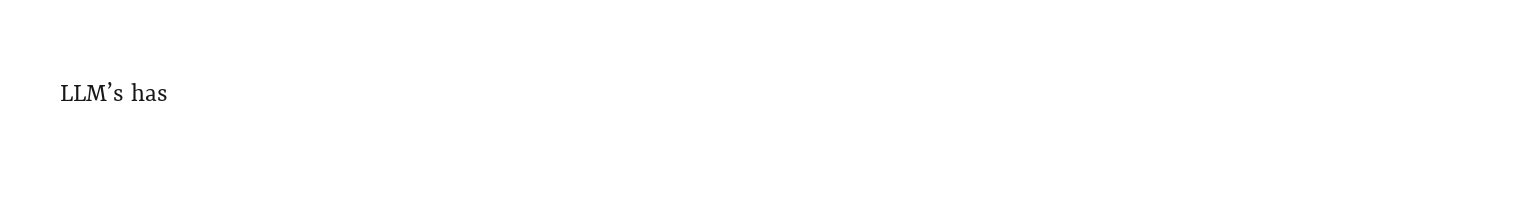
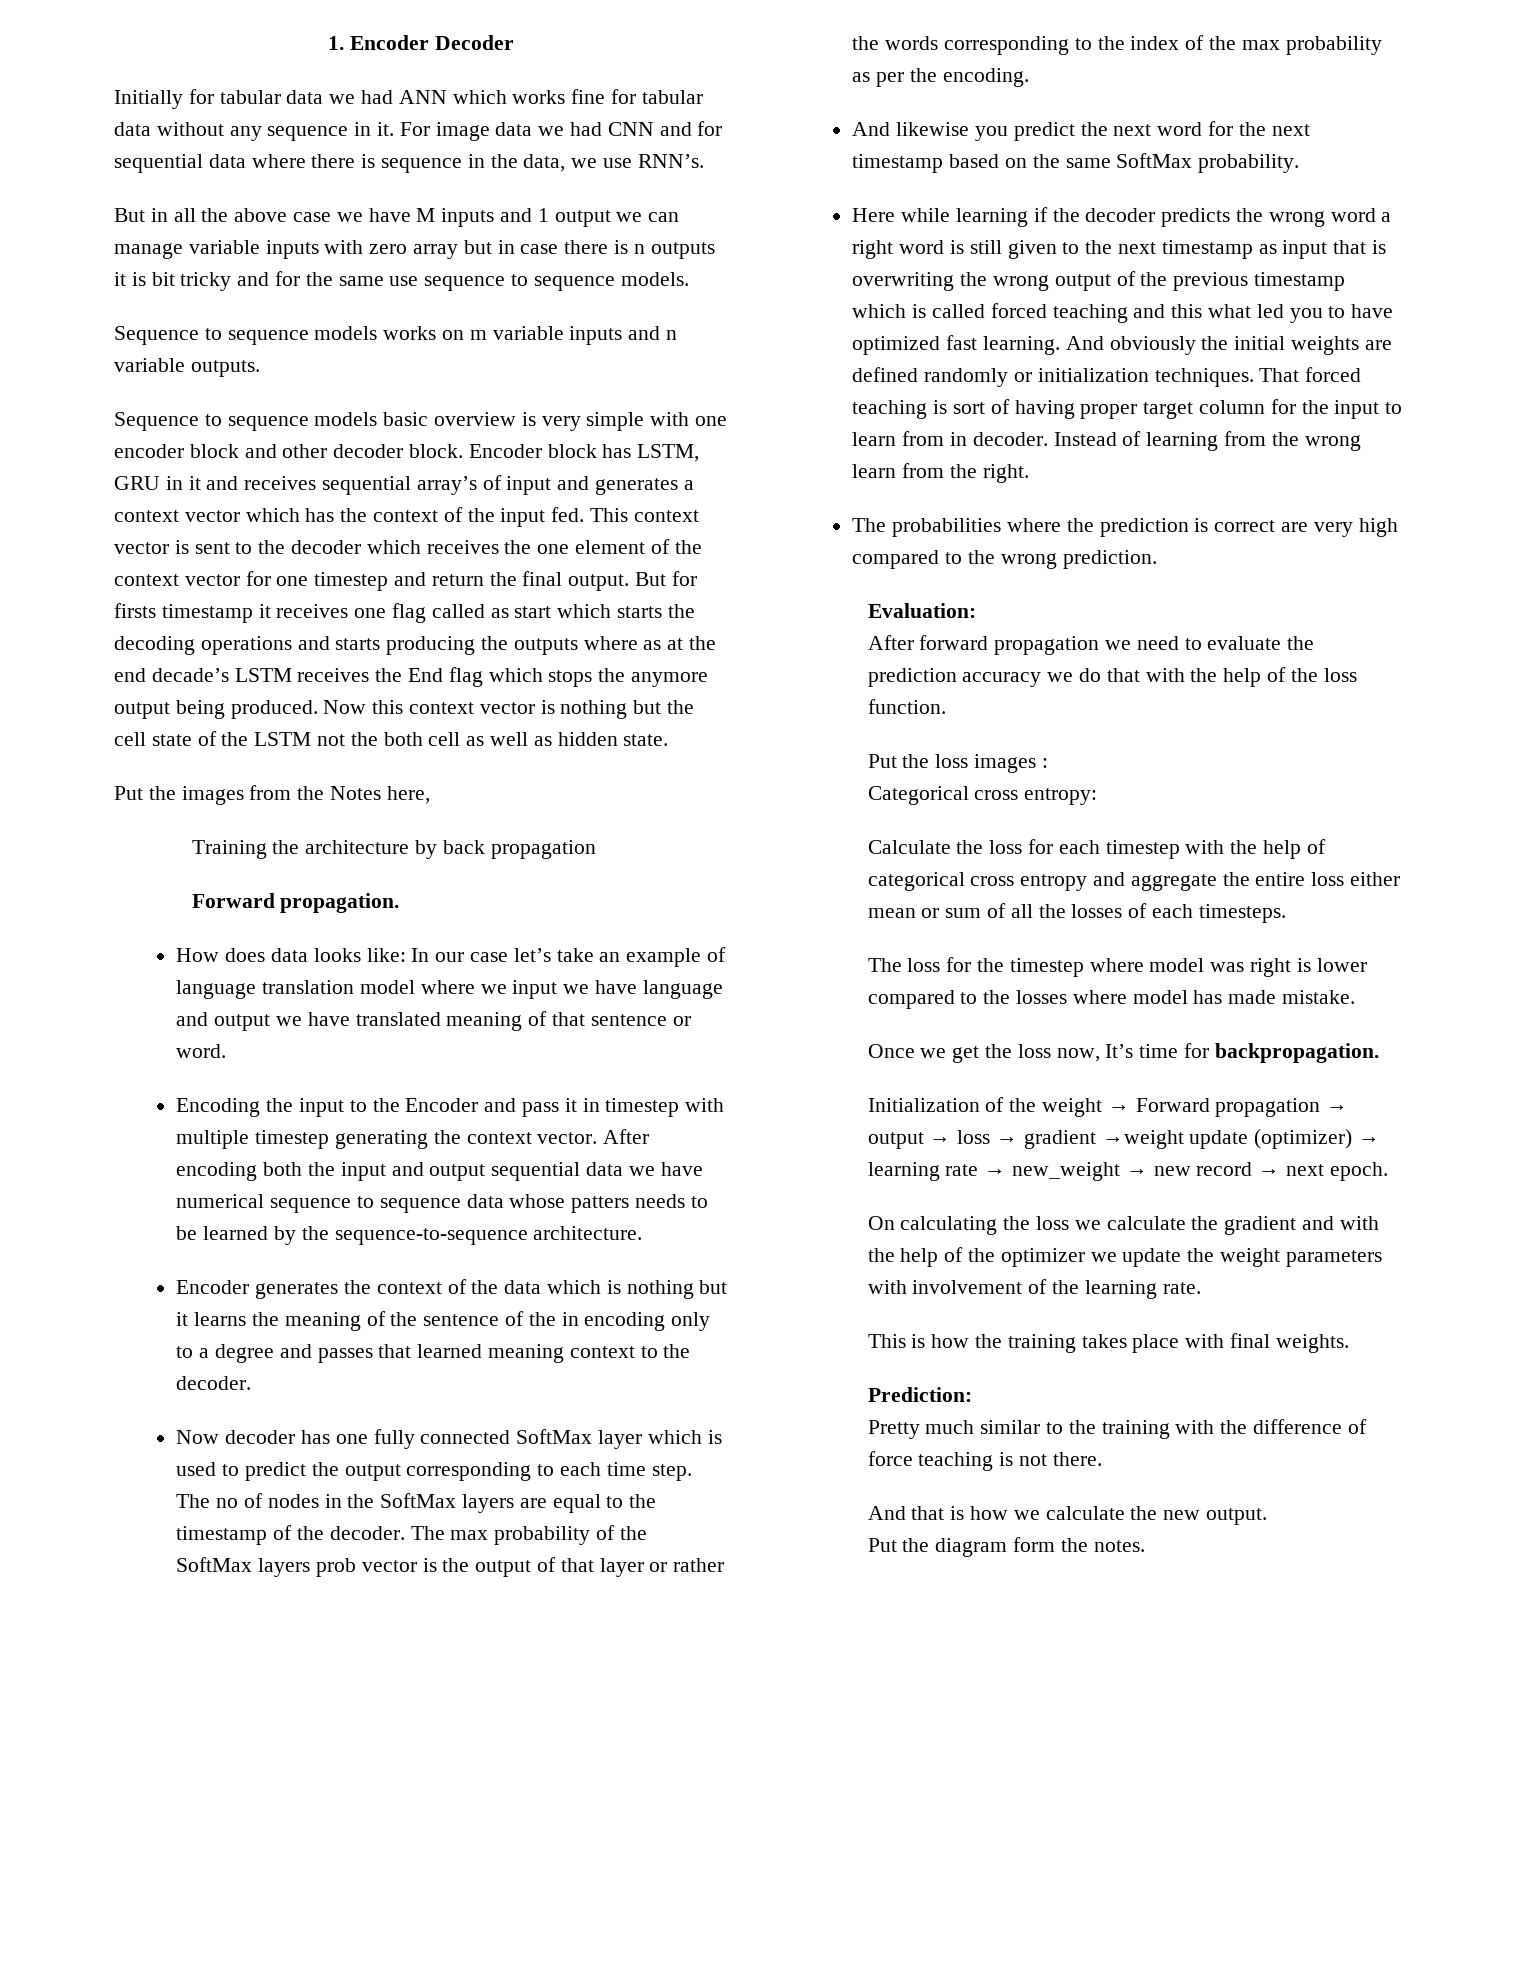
- LLM’s has
+ 1. Encoder Decoder
+ Initially for tabular data we had ANN which works fine for tabular data without any sequence in it. For image data we had CNN and for sequential data where there is sequence in the data, we use RNN’s.
+ But in all the above case we have M inputs and 1 output we can manage variable inputs with zero array but in case there is n outputs it is bit tricky and for the same use sequence to sequence models.
+ Sequence to sequence models works on m variable inputs and n variable outputs.
+ Sequence to sequence models basic overview is very simple with one encoder block and other decoder block. Encoder block has LSTM, GRU in it and receives sequential array’s of input and generates a context vector which has the context of the input fed. This context vector is sent to the decoder which receives the one element of the context vector for one timestep and return the final output. But for firsts timestamp it receives one flag called as start which starts the decoding operations and starts producing the outputs where as at the end decade’s LSTM receives the End flag which stops the anymore output being produced. Now this context vector is nothing but the cell state of the LSTM not the both cell as well as hidden state.
+ Put the images from the Notes here,
+ Training the architecture by back propagation
+ Forward propagation.
+ How does data looks like: In our case let’s take an example of language translation model where we input we have language and output we have translated meaning of that sentence or word.
+ Encoding the input to the Encoder and pass it in timestep with multiple timestep generating the context vector. After encoding both the input and output sequential data we have numerical sequence to sequence data whose patters needs to be learned by the sequence-to-sequence architecture.
+ Encoder generates the context of the data which is nothing but it learns the meaning of the sentence of the in encoding only to a degree and passes that learned meaning context to the decoder.
+ Now decoder has one fully connected SoftMax layer which is used to predict the output corresponding to each time step. The no of nodes in the SoftMax layers are equal to the timestamp of the decoder. The max probability of the SoftMax layers prob vector is the output of that layer or rather the words corresponding to the index of the max probability as per the encoding.
+ And likewise you predict the next word for the next timestamp based on the same SoftMax probability.
+ Here while learning if the decoder predicts the wrong word a right word is still given to the next timestamp as input that is overwriting the wrong output of the previous timestamp which is called forced teaching and this what led you to have optimized fast learning. And obviously the initial weights are defined randomly or initialization techniques. That forced teaching is sort of having proper target column for the input to learn from in decoder. Instead of learning from the wrong learn from the right.
+ The probabilities where the prediction is correct are very high compared to the wrong prediction.
+ Evaluation:
+ After forward propagation we need to evaluate the prediction accuracy we do that with the help of the loss function.
+ Put the loss images :
+ Categorical cross entropy:
+ Calculate the loss for each timestep with the help of categorical cross entropy and aggregate the entire loss either mean or sum of all the losses of each timesteps.
+ The loss for the timestep where model was right is lower compared to the losses where model has made mistake.
+ Once we get the loss now, It’s time for backpropagation.
+ Initialization of the weight → Forward propagation → output → loss → gradient →weight update (optimizer) → learning rate → new_weight → new record → next epoch.
+ On calculating the loss we calculate the gradient and with the help of the optimizer we update the weight parameters with involvement of the learning rate.
+ This is how the training takes place with final weights.
+ Prediction:
+ Pretty much similar to the training with the difference of force teaching is not there.
+ And that is how we calculate the new output.
+ Put the diagram form the notes.

